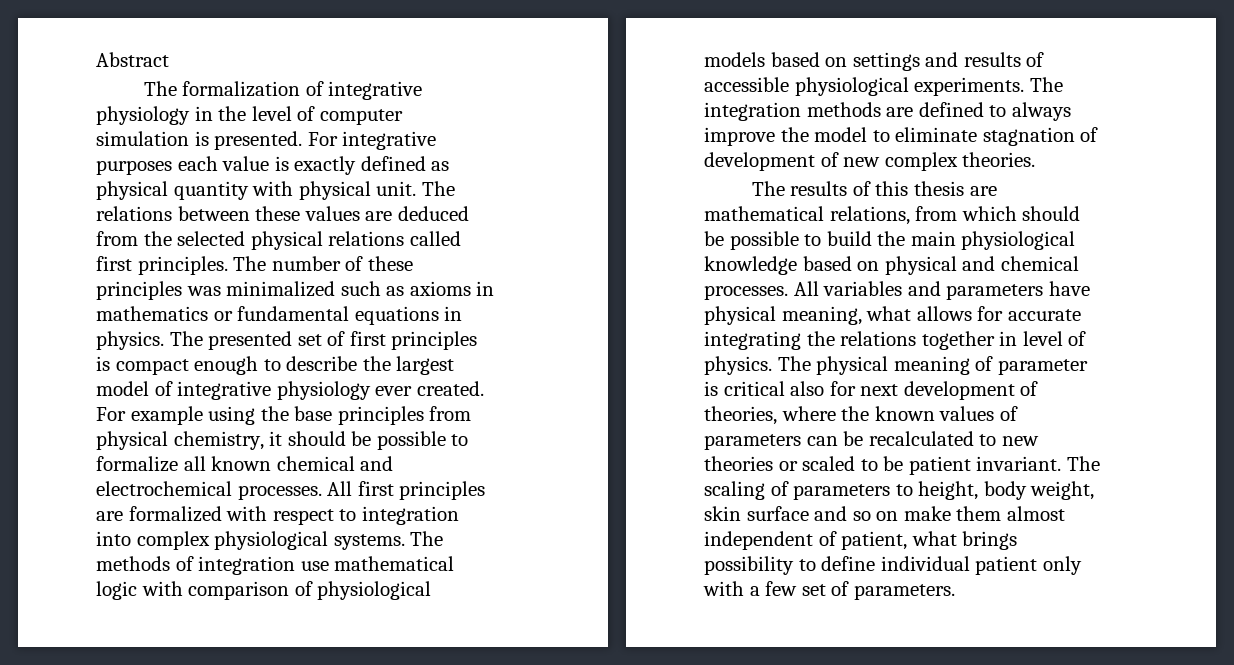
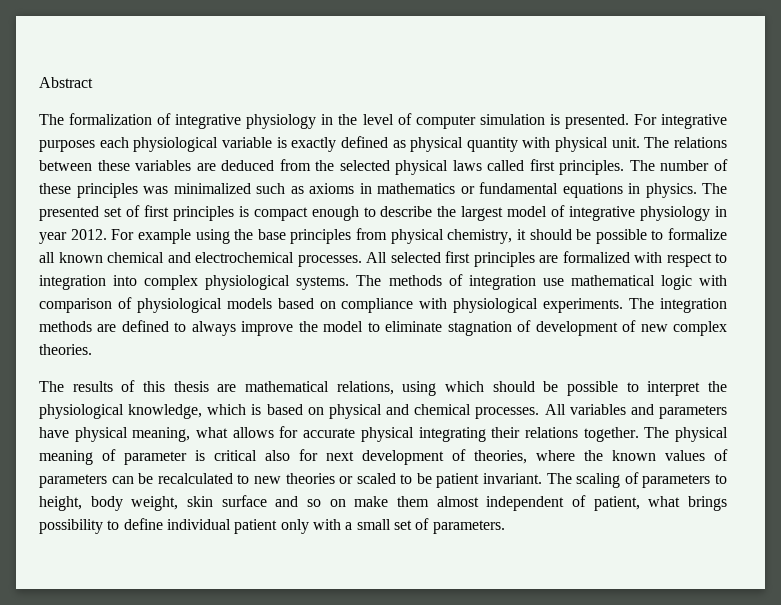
- For integrative purposes each value is exactly defined as physical quantity with physical unit.
+ For integrative purposes each physiological variable is exactly defined as physical quantity with physical unit.
- The relations between these values are deduced from the selected physical relations called first principles.
+ The relations between these variables are deduced from the selected physical laws called first principles.
- The presented set of first principles is compact enough to describe the largest model of integrative physiology ever created.
+ The presented set of first principles is compact enough to describe the largest model of integrative physiology in year 2012.
- All first principles are formalized with respect to integration into complex physiological systems.
+ All selected first principles are formalized with respect to integration into complex physiological systems.
- The methods of integration use mathematical logic with comparison of physiological models based on settings and results of accessible physiological experiments.
+ The methods of integration use mathematical logic with comparison of physiological models based on compliance with physiological experiments.
- The results of this thesis are mathematical relations, from which should be possible to build the main physiological knowledge based on physical and chemical processes.
+ The results of this thesis are mathematical relations, using which should be possible to interpret the physiological knowledge, which is based on physical and chemical processes.
- All variables and parameters have physical meaning, what allows for accurate integrating the relations together in level of physics.
+ All variables and parameters have physical meaning, what allows for accurate physical integrating their relations together.
- The scaling of parameters to height, body weight, skin surface and so on make them almost independent of patient, what brings possibility to define individual patient only with a few set of parameters.
+ The scaling of parameters to height, body weight, skin surface and so on make them almost independent of patient, what brings possibility to define individual patient only with a small set of parameters.

